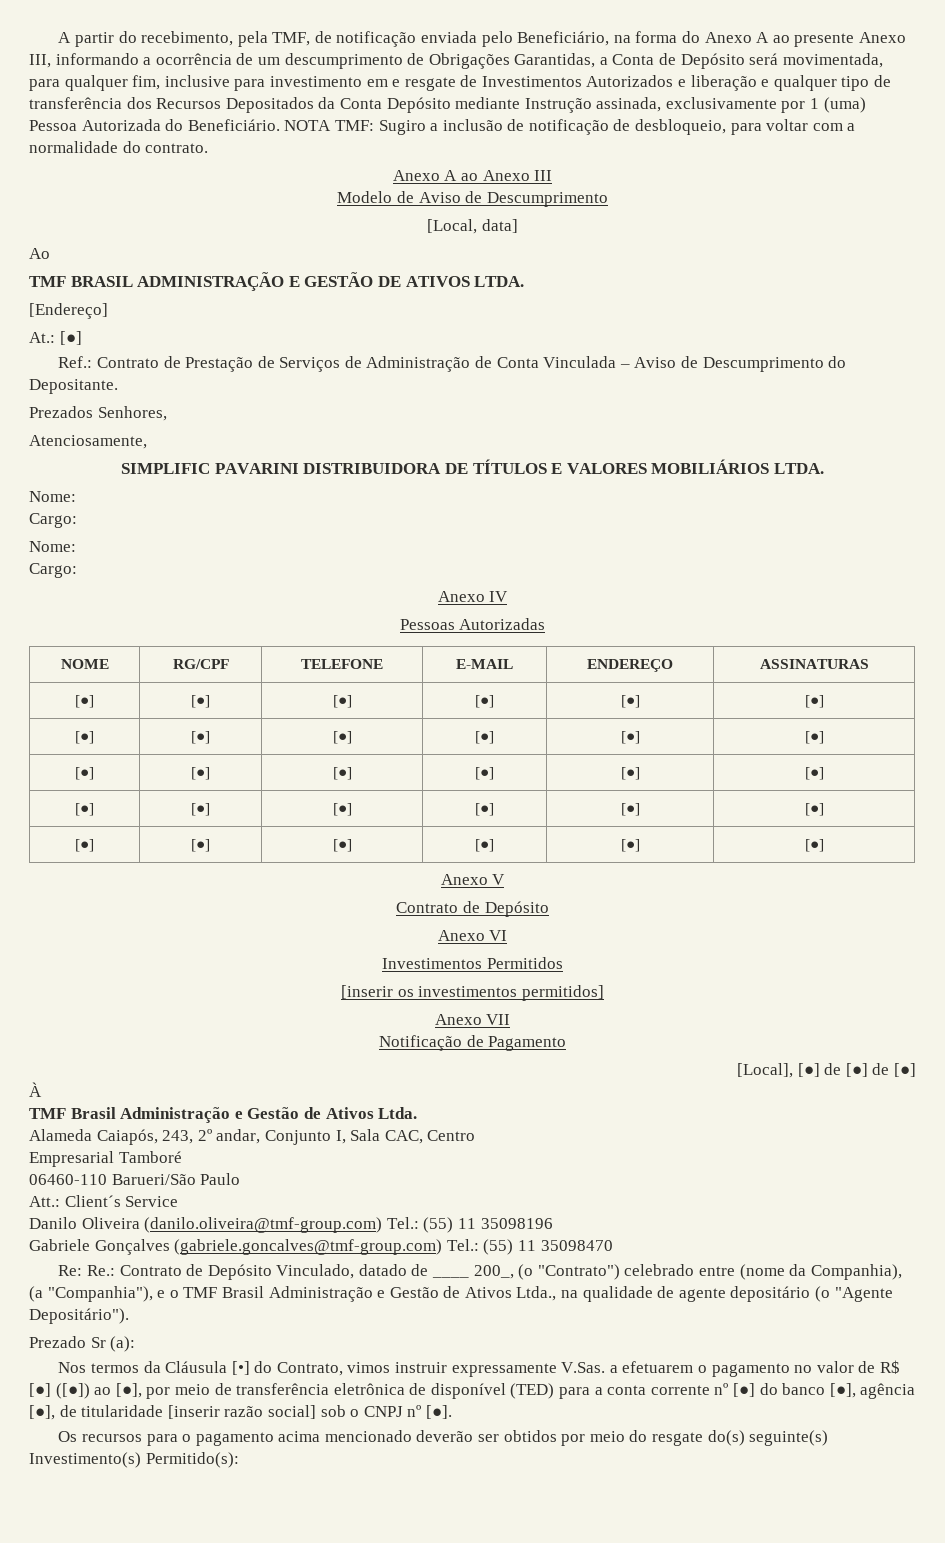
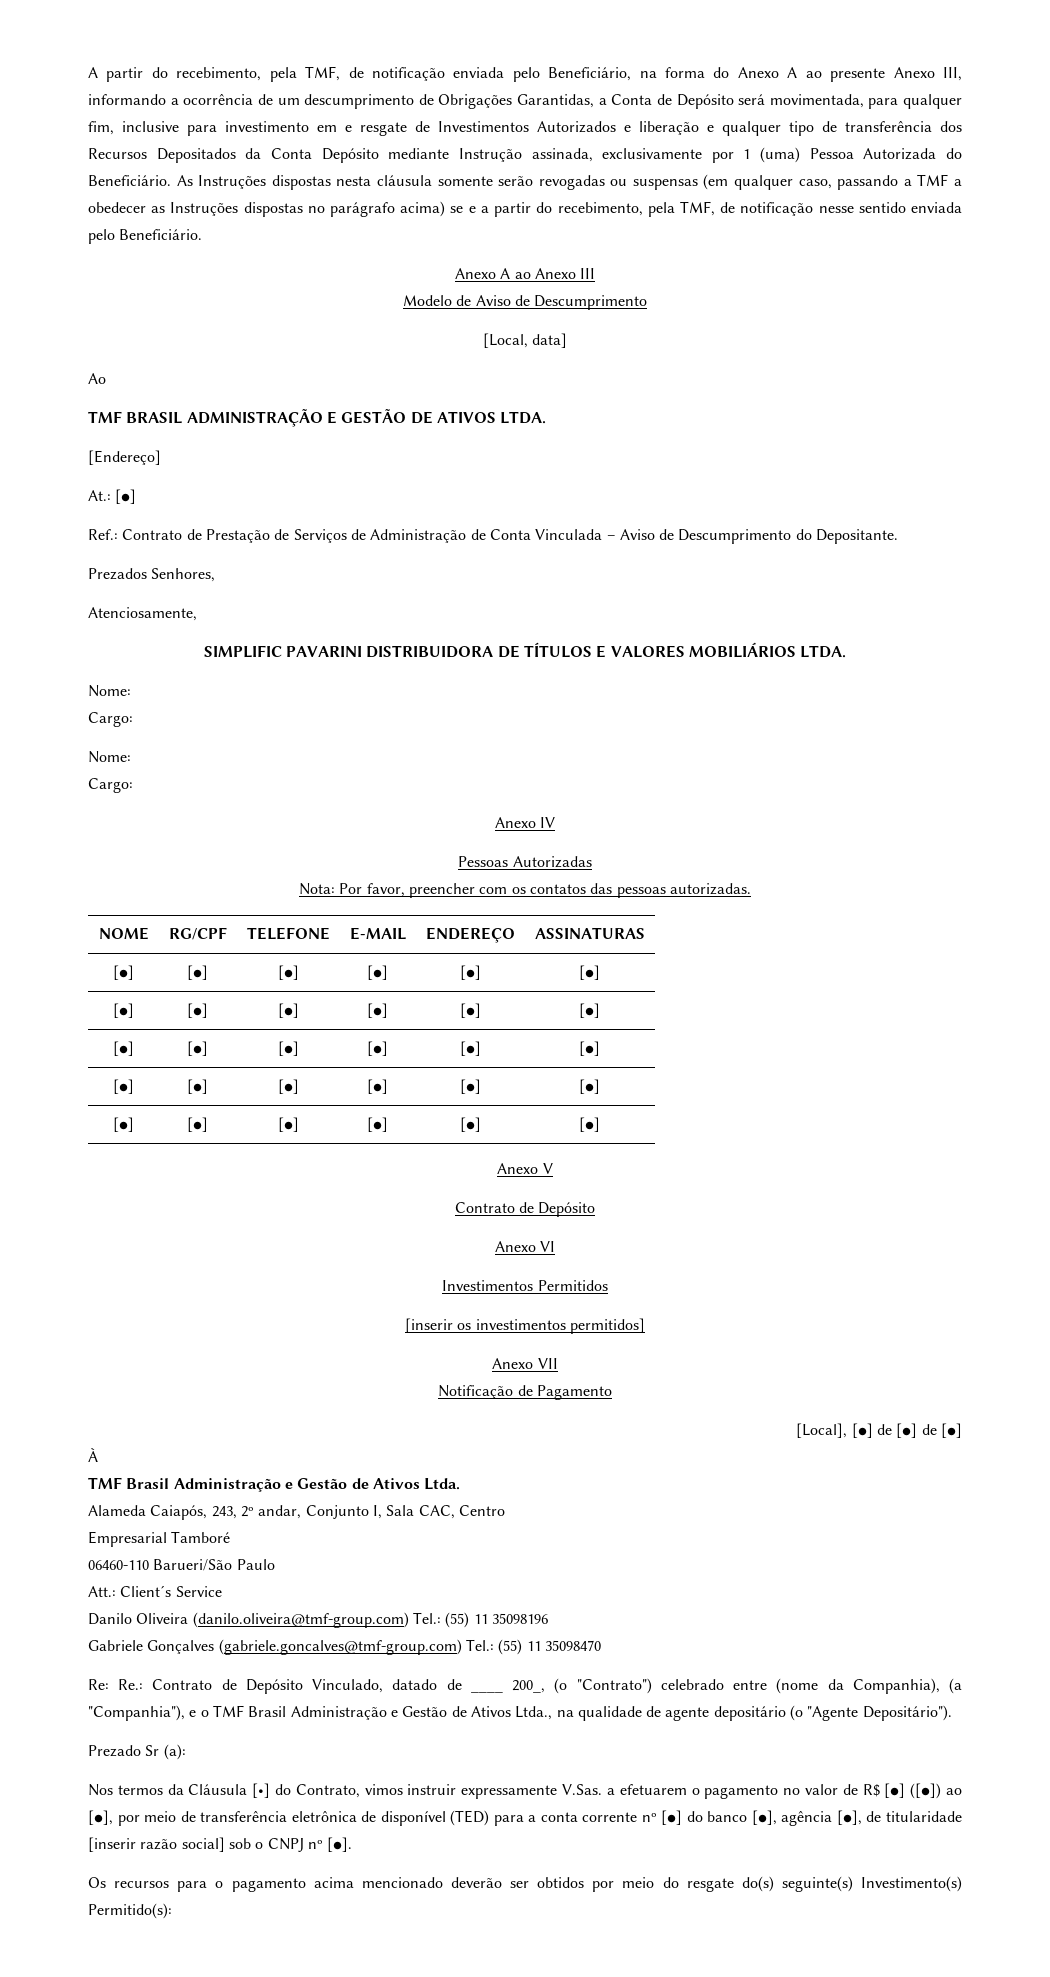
- NOTA TMF: Sugiro a inclusão de notificação de desbloqueio, para voltar com a normalidade do contrato.
+ As Instruções dispostas nesta cláusula somente serão revogadas ou suspensas (em qualquer caso, passando a TMF a obedecer as Instruções dispostas no parágrafo acima) se e a partir do recebimento, pela TMF, de notificação nesse sentido enviada pelo Beneficiário.
+ Nota: Por favor, preencher com os contatos das pessoas autorizadas.

